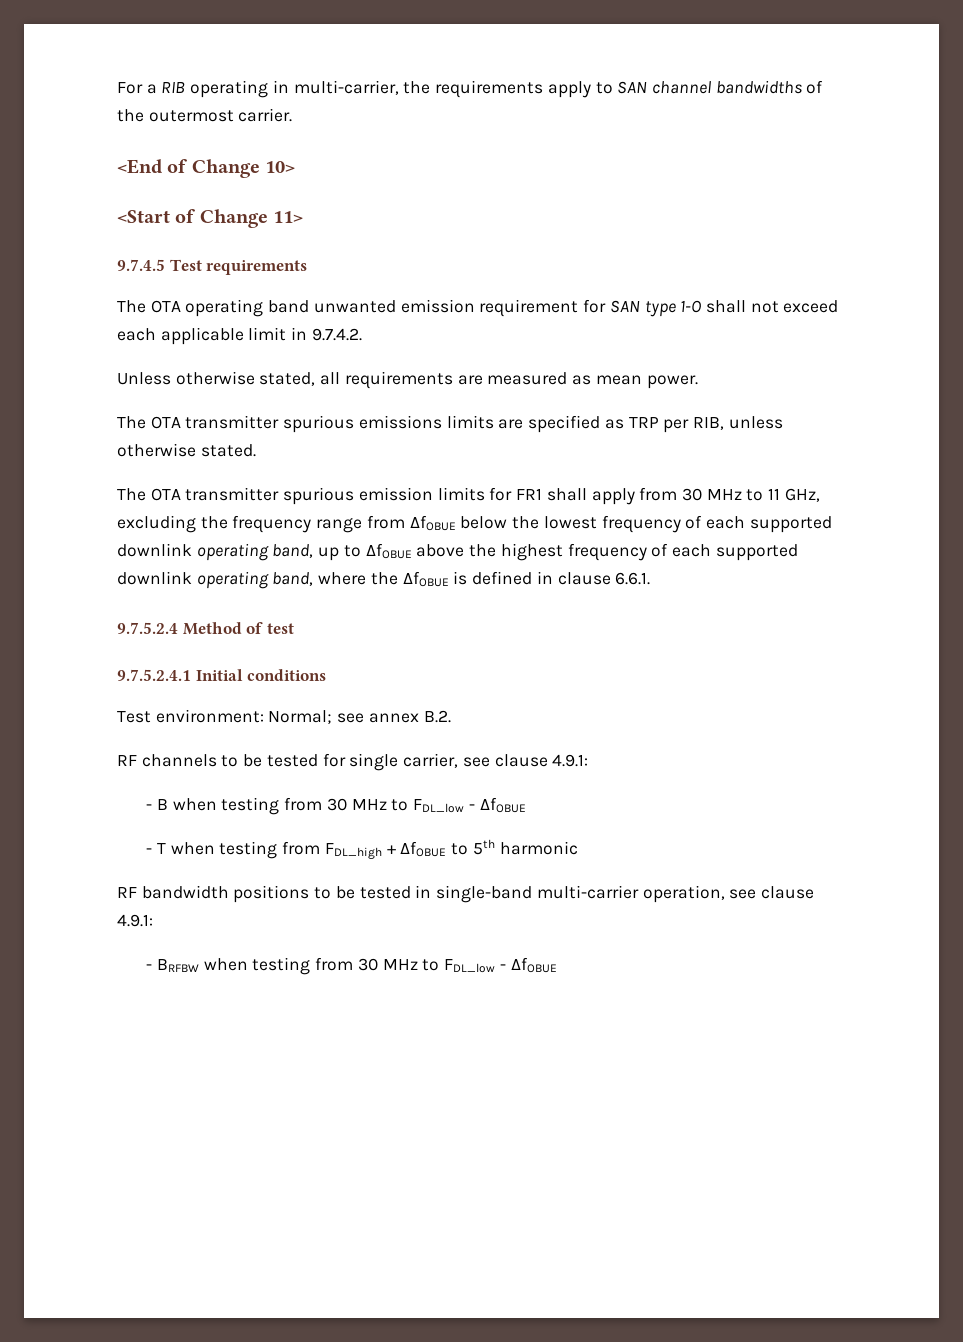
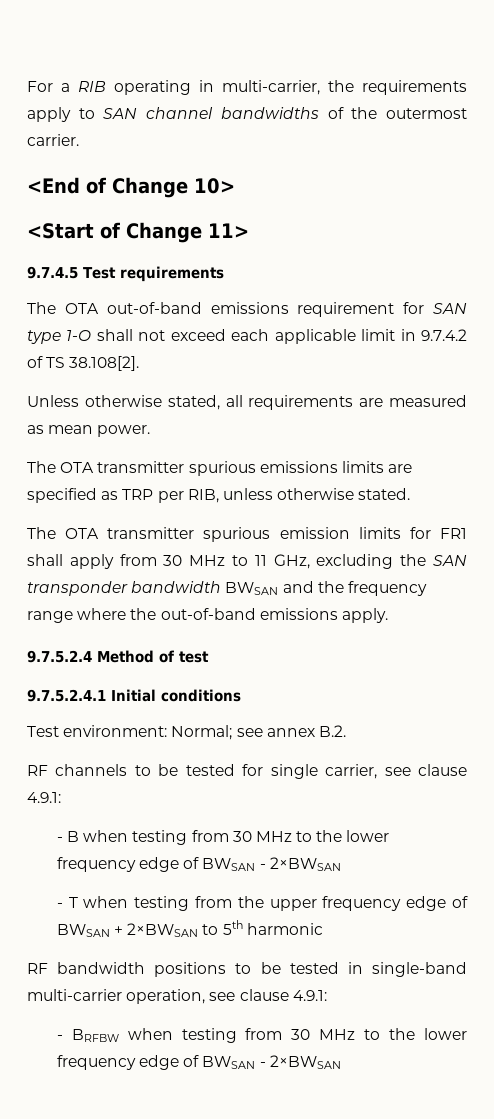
- The OTA operating band unwanted emission requirement for SAN type 1-O shall not exceed each applicable limit in 9.7.4.2.
+ The OTA out-of-band emissions requirement for SAN type 1-O shall not exceed each applicable limit in 9.7.4.2 of TS 38.108[2].
- The OTA transmitter spurious emission limits for FR1 shall apply from 30 MHz to 11 GHz, excluding the frequency range from ΔfOBUE below the lowest frequency of each supported downlink operating band, up to ΔfOBUE above the highest frequency of each supported downlink operating band, where the ΔfOBUE is defined in clause 6.6.1.
+ The OTA transmitter spurious emission limits for FR1 shall apply from 30 MHz to 11 GHz, excluding the SAN transponder bandwidth BWSAN and the frequency range where the out-of-band emissions apply.
- - B when testing from 30 MHz to FDL_low - ΔfOBUE
+ - B when testing from 30 MHz to the lower frequency edge of BWSAN - 2×BWSAN
- - T when testing from FDL_high + ΔfOBUE to 5th harmonic
+ - T when testing from the upper frequency edge of BWSAN + 2×BWSAN to 5th harmonic
- - BRFBW when testing from 30 MHz to FDL_low - ΔfOBUE
+ - BRFBW when testing from 30 MHz to the lower frequency edge of BWSAN - 2×BWSAN

